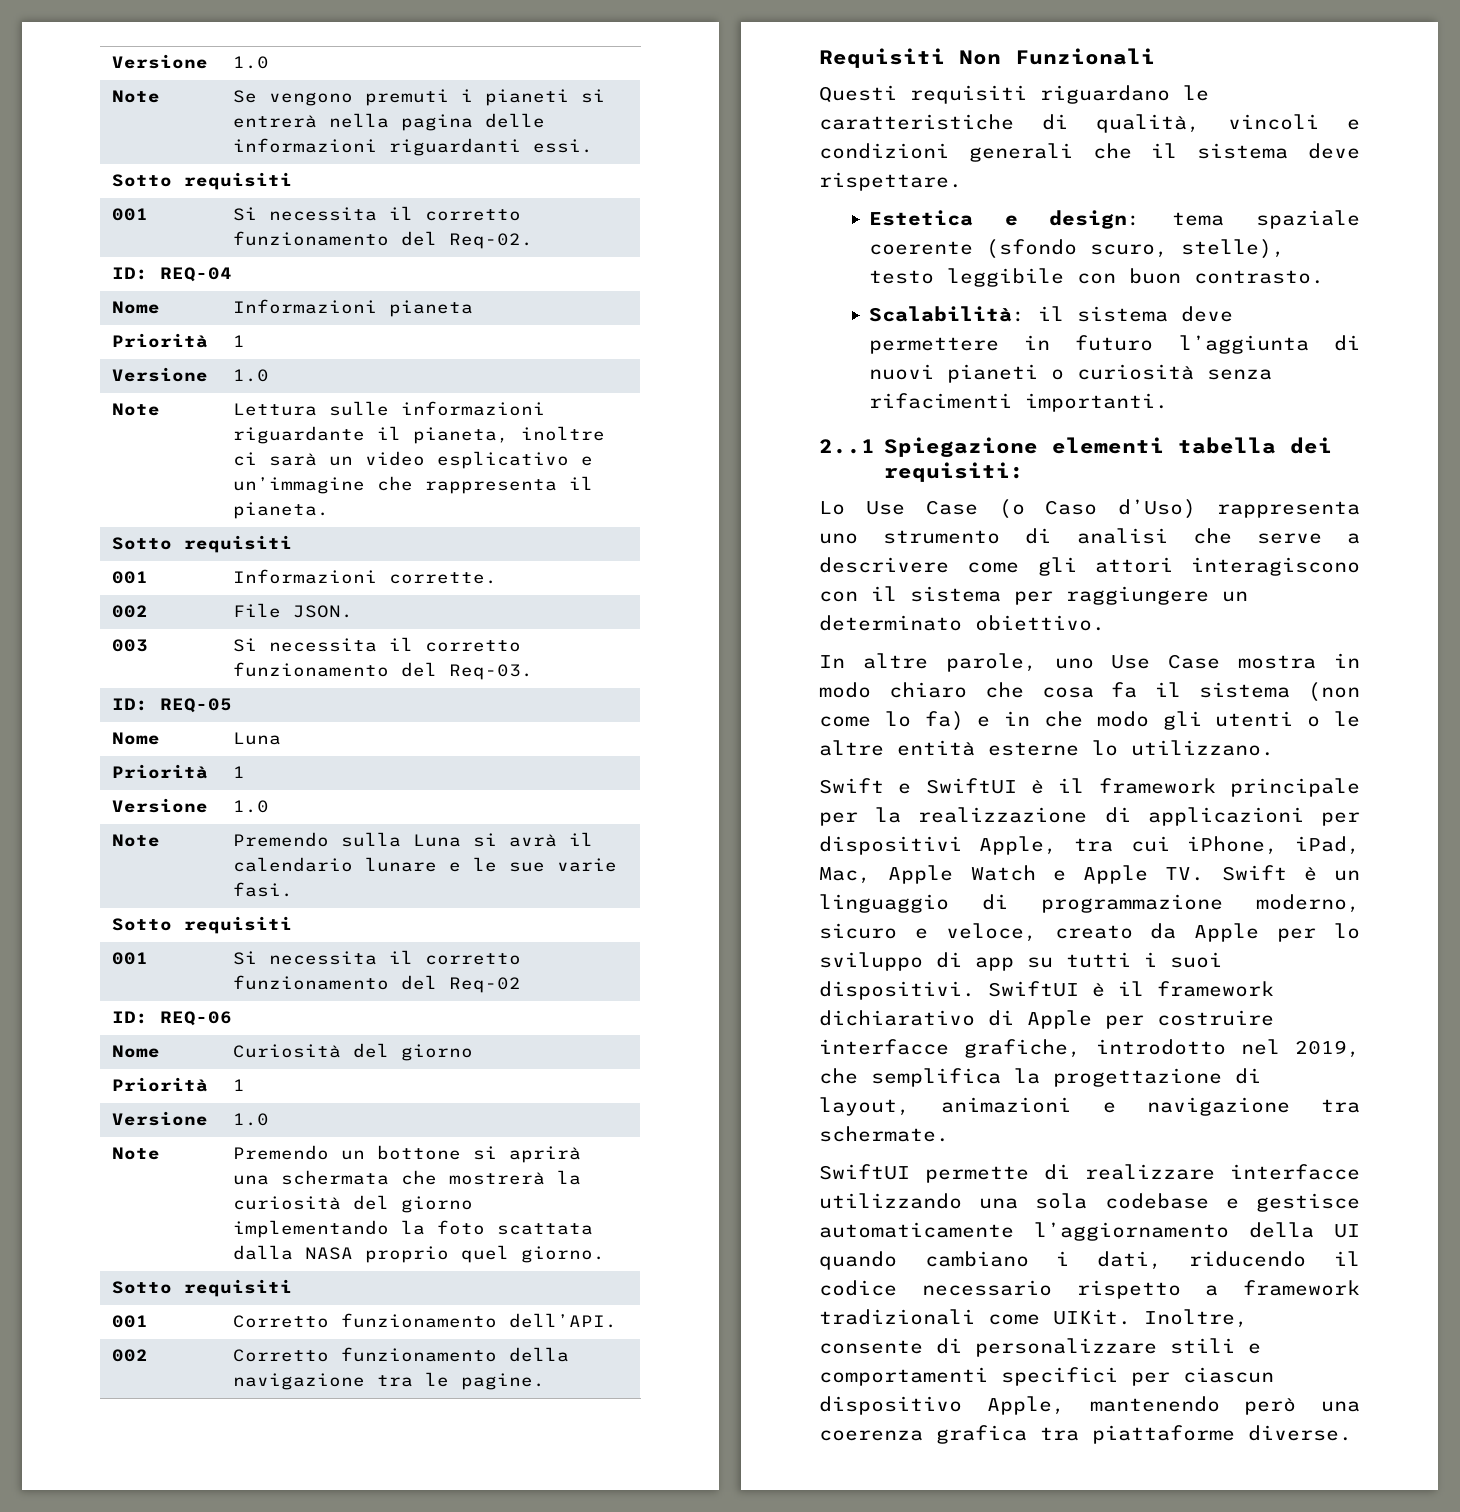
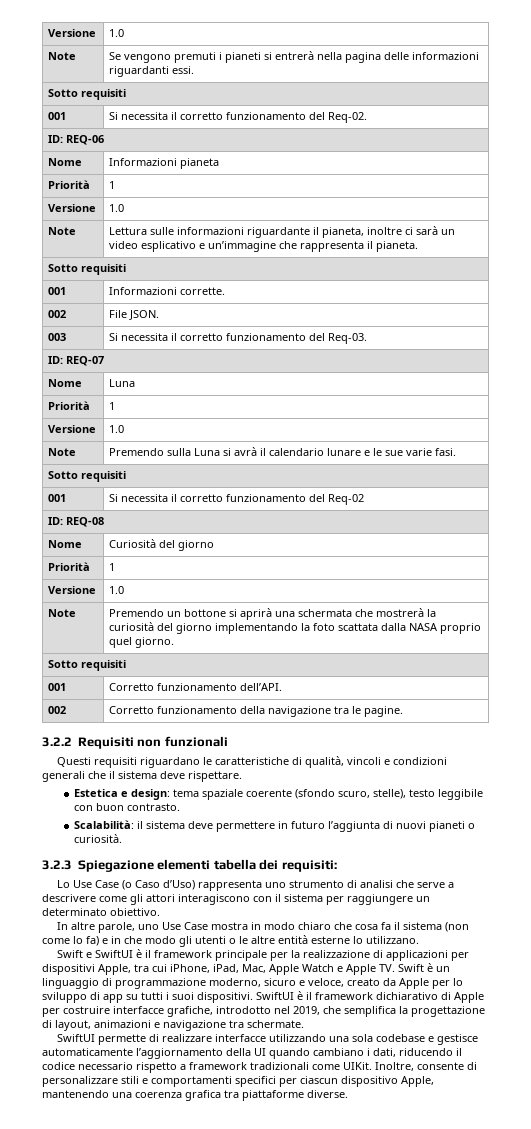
- ID: REQ-04
+ ID: REQ-06
- ID: REQ-05
+ ID: REQ-07
- ID: REQ-06
+ ID: REQ-08
- Requisiti Non Funzionali
+ 3.2.2 Requisiti non funzionali
- Scalabilità: il sistema deve permettere in futuro l’aggiunta di nuovi pianeti o curiosità senza rifacimenti importanti.
- 2..1 Spiegazione elementi tabella dei requisiti:
+ Scalabilità: il sistema deve permettere in futuro l’aggiunta di nuovi pianeti o curiosità.
+ 3.2.3 Spiegazione elementi tabella dei requisiti:
- Inoltre, consente di personalizzare stili e comportamenti specifici per ciascun dispositivo Apple, mantenendo però una coerenza grafica tra piattaforme diverse.
+ Inoltre, consente di personalizzare stili e comportamenti specifici per ciascun dispositivo Apple, mantenendo una coerenza grafica tra piattaforme diverse.

